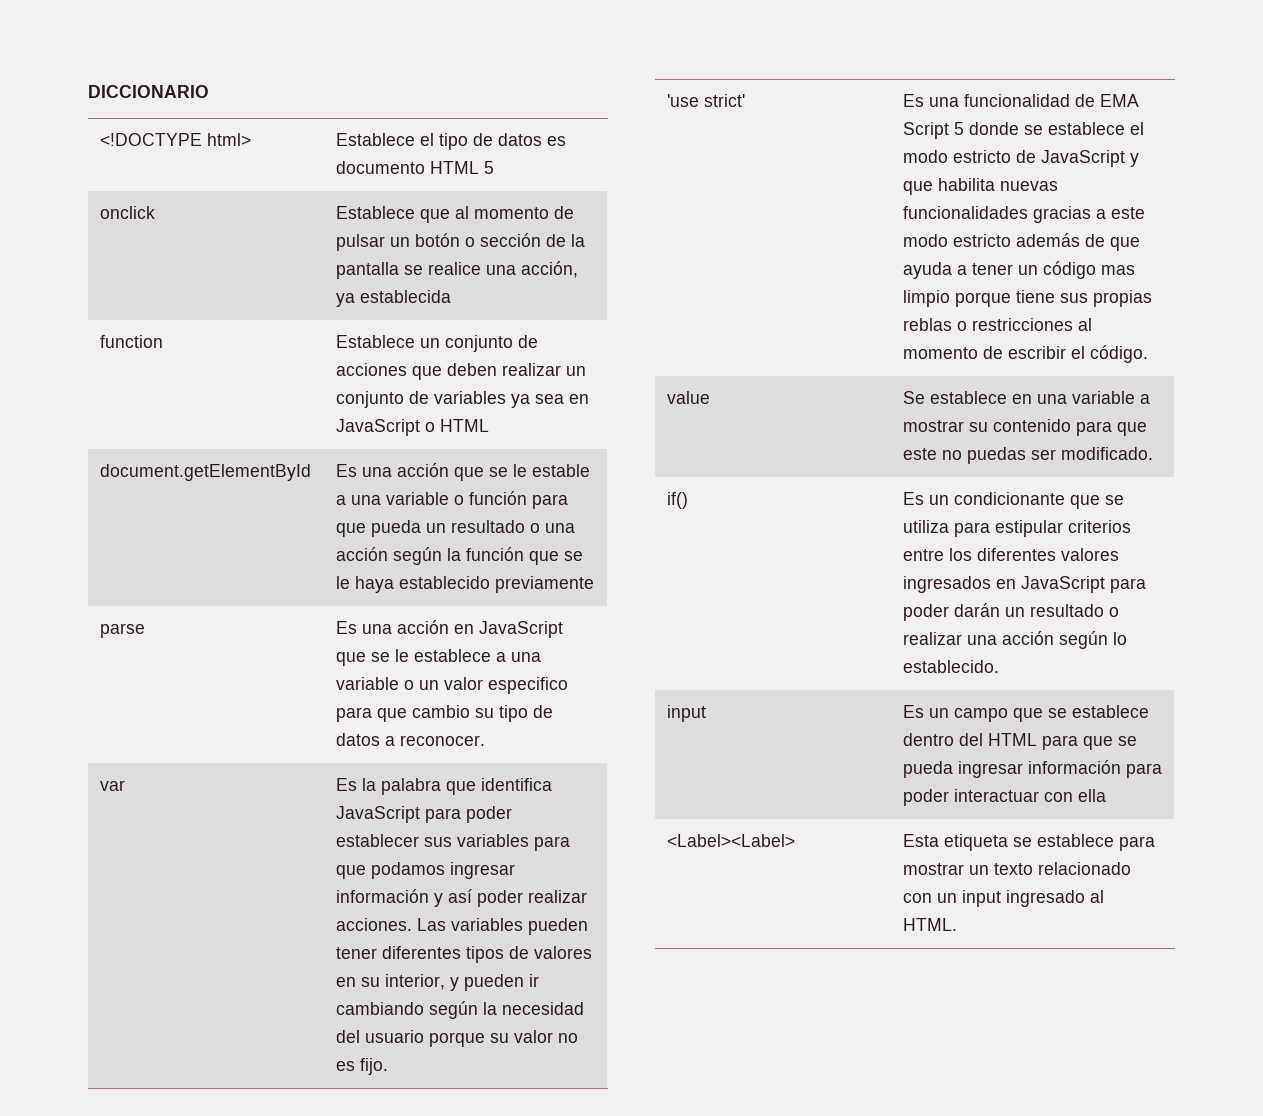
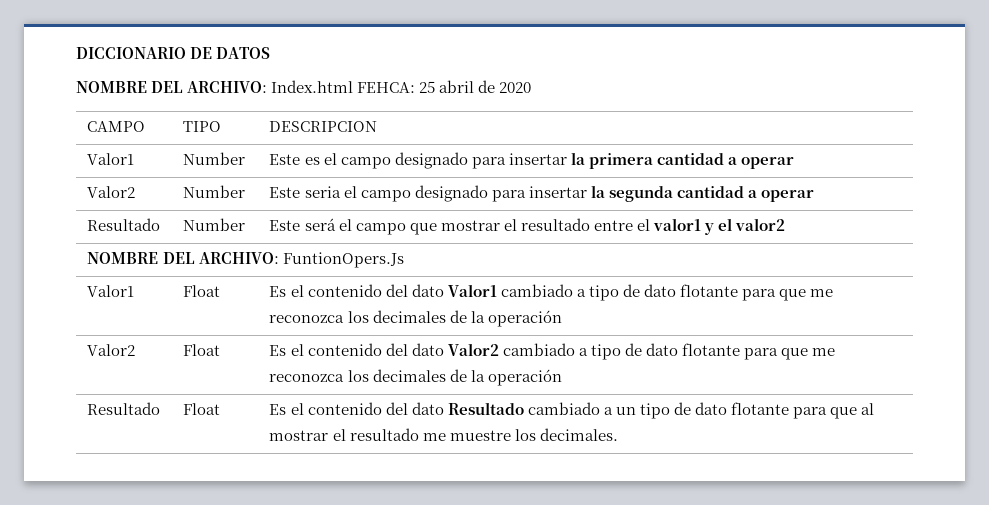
- DICCIONARIO
- <!DOCTYPE html> | Establece el tipo de datos es documento HTML 5
- onclick | Establece que al momento de pulsar un botón o sección de la pantalla se realice una acción, ya establecida
- function | Establece un conjunto de acciones que deben realizar un conjunto de variables ya sea en JavaScript o HTML
- document.getElementById | Es una acción que se le estable a una variable o función para que pueda un resultado o una acción según la función que se le haya establecido previamente
- parse | Es una acción en JavaScript que se le establece a una variable o un valor especifico para que cambio su tipo de datos a reconocer.
- var | Es la palabra que identifica JavaScript para poder establecer sus variables para que podamos ingresar información y así poder realizar acciones. Las variables pueden tener diferentes tipos de valores en su interior, y pueden ir cambiando según la necesidad del usuario porque su valor no es fijo.
- 'use strict' | Es una funcionalidad de EMA Script 5 donde se establece el modo estricto de JavaScript y que habilita nuevas funcionalidades gracias a este modo estricto además de que ayuda a tener un código mas limpio porque tiene sus propias reblas o restricciones al momento de escribir el código.
- value | Se establece en una variable a mostrar su contenido para que este no puedas ser modificado.
- if() | Es un condicionante que se utiliza para estipular criterios entre los diferentes valores ingresados en JavaScript para poder darán un resultado o realizar una acción según lo establecido.
- input | Es un campo que se establece dentro del HTML para que se pueda ingresar información para poder interactuar con ella
- <Label><Label> | Esta etiqueta se establece para mostrar un texto relacionado con un input ingresado al HTML.
+ DICCIONARIO DE DATOS
+ NOMBRE DEL ARCHIVO: Index.html FEHCA: 25 abril de 2020
+ CAMPO | TIPO | DESCRIPCION
+ Valor1 | Number | Este es el campo designado para insertar la primera cantidad a operar
+ Valor2 | Number | Este seria el campo designado para insertar la segunda cantidad a operar
+ Resultado | Number | Este será el campo que mostrar el resultado entre el valor1 y el valor2
+ NOMBRE DEL ARCHIVO: FuntionOpers.Js
+ Valor1 | Float | Es el contenido del dato Valor1 cambiado a tipo de dato flotante para que me reconozca los decimales de la operación
+ Valor2 | Float | Es el contenido del dato Valor2 cambiado a tipo de dato flotante para que me reconozca los decimales de la operación
+ Resultado | Float | Es el contenido del dato Resultado cambiado a un tipo de dato flotante para que al mostrar el resultado me muestre los decimales.

